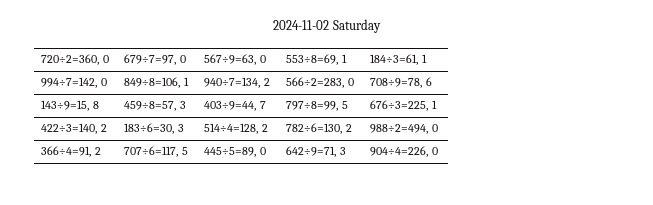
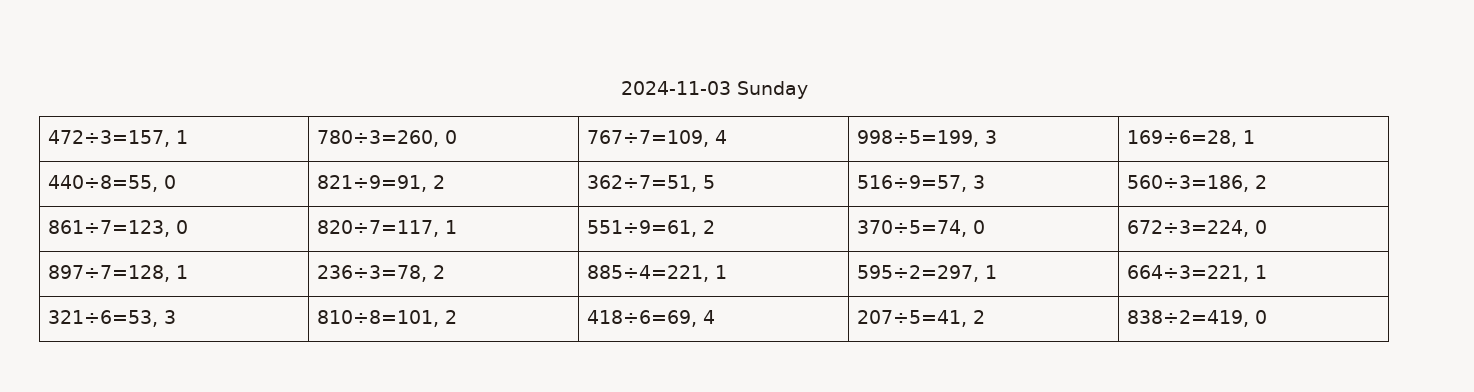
- 2024-11-02 Saturday
- 720÷2=360, 0 | 679÷7=97, 0 | 567÷9=63, 0 | 553÷8=69, 1 | 184÷3=61, 1
- 994÷7=142, 0 | 849÷8=106, 1 | 940÷7=134, 2 | 566÷2=283, 0 | 708÷9=78, 6
- 143÷9=15, 8 | 459÷8=57, 3 | 403÷9=44, 7 | 797÷8=99, 5 | 676÷3=225, 1
- 422÷3=140, 2 | 183÷6=30, 3 | 514÷4=128, 2 | 782÷6=130, 2 | 988÷2=494, 0
- 366÷4=91, 2 | 707÷6=117, 5 | 445÷5=89, 0 | 642÷9=71, 3 | 904÷4=226, 0
+ 2024-11-03 Sunday
+ 472÷3=157, 1 | 780÷3=260, 0 | 767÷7=109, 4 | 998÷5=199, 3 | 169÷6=28, 1
+ 440÷8=55, 0 | 821÷9=91, 2 | 362÷7=51, 5 | 516÷9=57, 3 | 560÷3=186, 2
+ 861÷7=123, 0 | 820÷7=117, 1 | 551÷9=61, 2 | 370÷5=74, 0 | 672÷3=224, 0
+ 897÷7=128, 1 | 236÷3=78, 2 | 885÷4=221, 1 | 595÷2=297, 1 | 664÷3=221, 1
+ 321÷6=53, 3 | 810÷8=101, 2 | 418÷6=69, 4 | 207÷5=41, 2 | 838÷2=419, 0

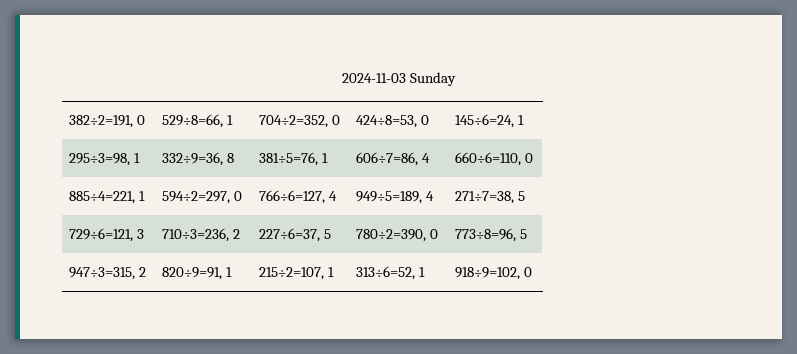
- 472÷3=157, 1 | 780÷3=260, 0 | 767÷7=109, 4 | 998÷5=199, 3 | 169÷6=28, 1
- 440÷8=55, 0 | 821÷9=91, 2 | 362÷7=51, 5 | 516÷9=57, 3 | 560÷3=186, 2
- 861÷7=123, 0 | 820÷7=117, 1 | 551÷9=61, 2 | 370÷5=74, 0 | 672÷3=224, 0
- 897÷7=128, 1 | 236÷3=78, 2 | 885÷4=221, 1 | 595÷2=297, 1 | 664÷3=221, 1
- 321÷6=53, 3 | 810÷8=101, 2 | 418÷6=69, 4 | 207÷5=41, 2 | 838÷2=419, 0
+ 382÷2=191, 0 | 529÷8=66, 1 | 704÷2=352, 0 | 424÷8=53, 0 | 145÷6=24, 1
+ 295÷3=98, 1 | 332÷9=36, 8 | 381÷5=76, 1 | 606÷7=86, 4 | 660÷6=110, 0
+ 885÷4=221, 1 | 594÷2=297, 0 | 766÷6=127, 4 | 949÷5=189, 4 | 271÷7=38, 5
+ 729÷6=121, 3 | 710÷3=236, 2 | 227÷6=37, 5 | 780÷2=390, 0 | 773÷8=96, 5
+ 947÷3=315, 2 | 820÷9=91, 1 | 215÷2=107, 1 | 313÷6=52, 1 | 918÷9=102, 0

